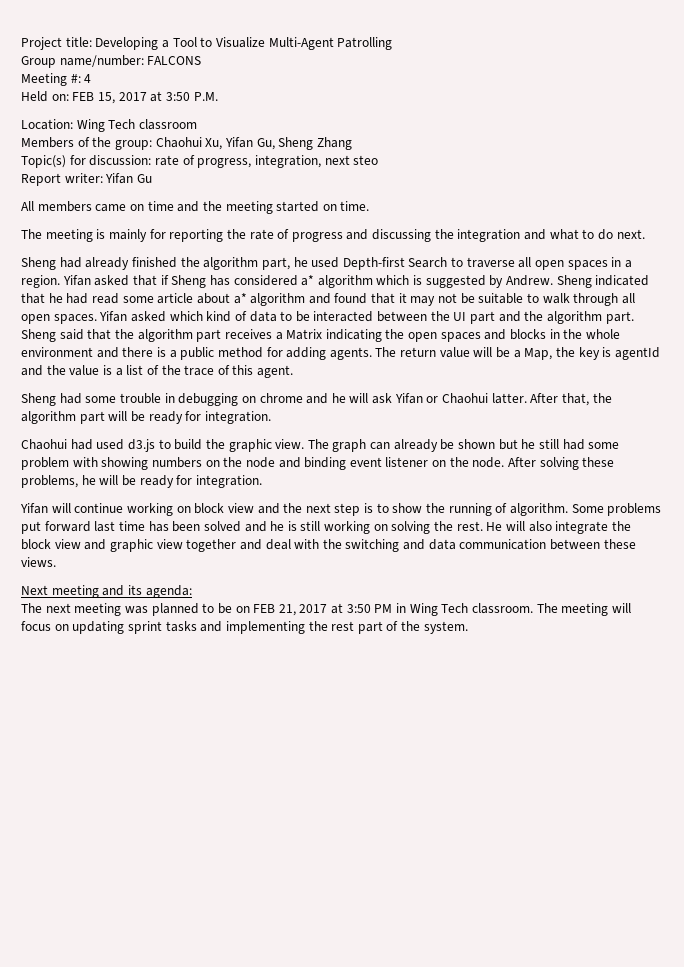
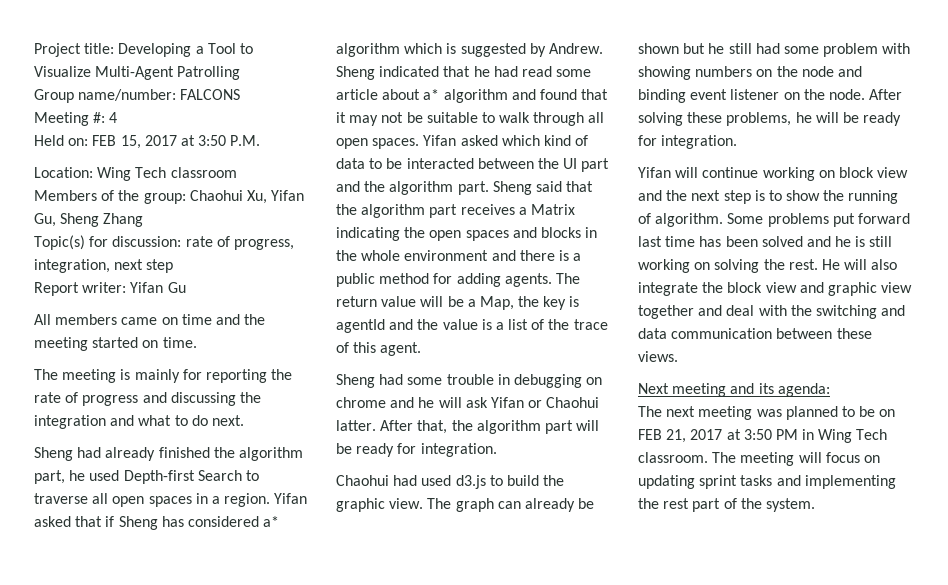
- Topic(s) for discussion: rate of progress, integration, next steo
+ Topic(s) for discussion: rate of progress, integration, next step

